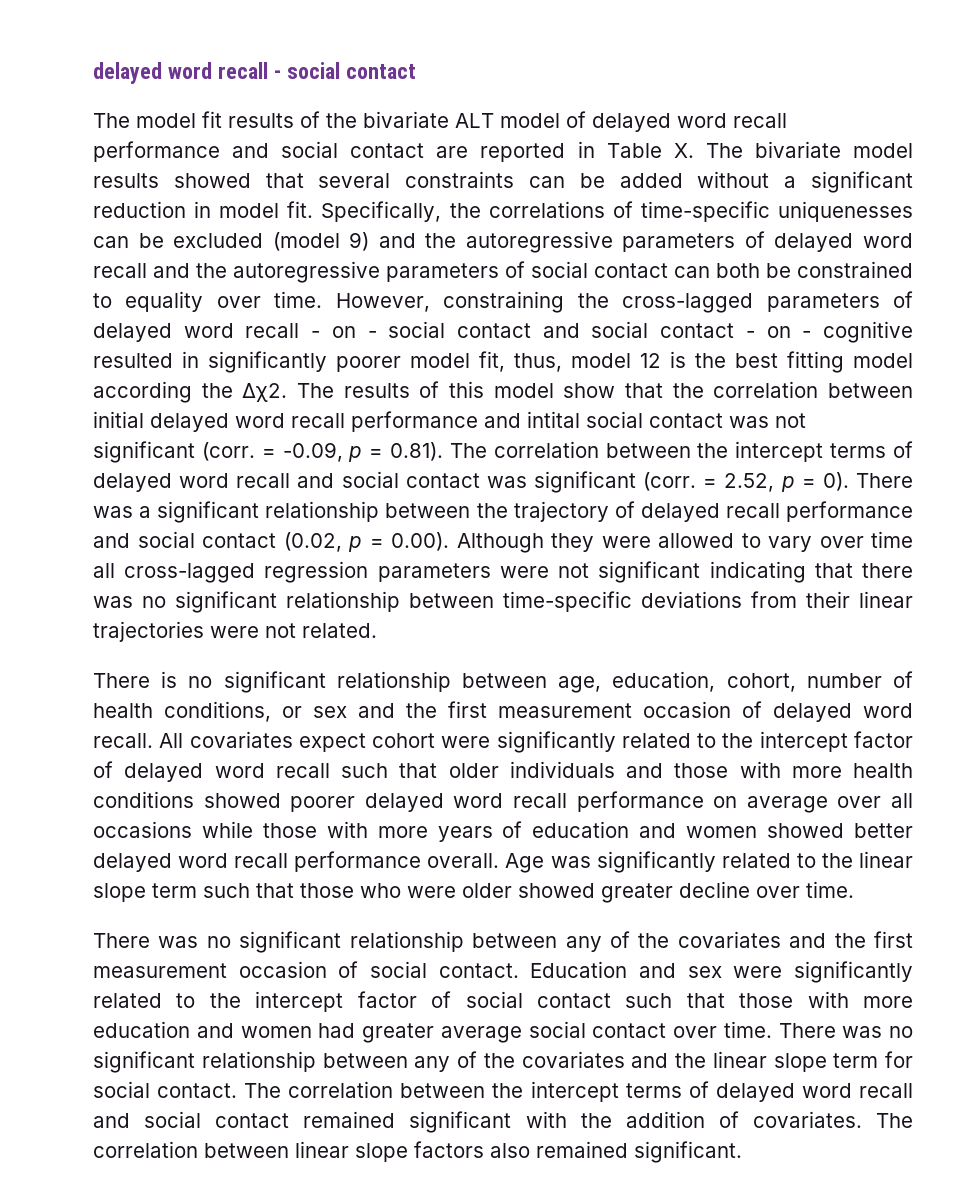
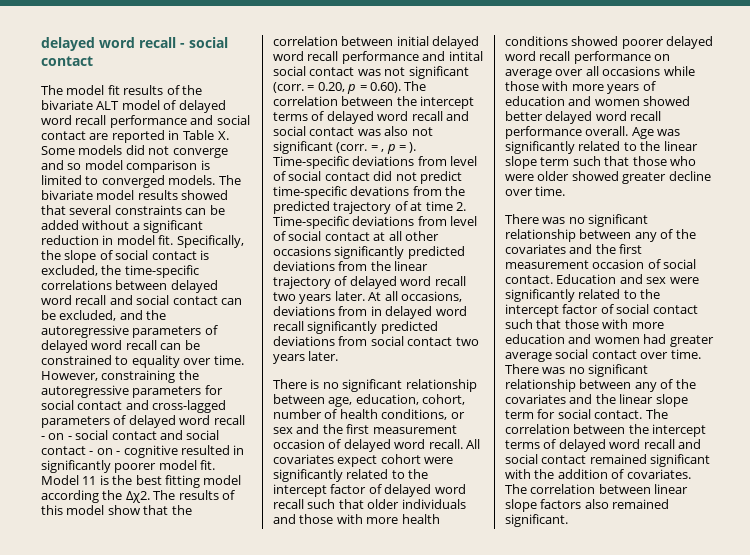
- The model fit results of the bivariate ALT model of delayed word recall performance and social contact are reported in Table X. The bivariate model results showed that several constraints can be added without a significant reduction in model fit.
+ The model fit results of the bivariate ALT model of delayed word recall performance and social contact are reported in Table X. Some models did not converge and so model comparison is limited to converged models. The bivariate model results showed that several constraints can be added without a significant reduction in model fit.
- Specifically, the correlations of time-specific uniquenesses can be excluded (model 9) and the autoregressive parameters of delayed word recall and the autoregressive parameters of social contact can both be constrained to equality over time.
+ Specifically, the slope of social contact is excluded, the time-specific correlations between delayed word recall and social contact can be excluded, and the autoregressive parameters of delayed word recall can be constrained to equality over time.
- However, constraining the cross-lagged parameters of delayed word recall - on - social contact and social contact - on - cognitive resulted in significantly poorer model fit, thus, model 12 is the best fitting model according the ∆χ2.
+ However, constraining the autoregressive parameters for social contact and cross-lagged parameters of delayed word recall - on - social contact and social contact - on - cognitive resulted in significantly poorer model fit. Model 11 is the best fitting model according the ∆χ2.
- = -0.09, p = 0.81). The correlation between the intercept terms of delayed word recall and social contact was significant (corr. = 2.52, p = 0). There was a significant relationship between the trajectory of delayed recall performance and social contact (0.02, p = 0.00). Although they were allowed to vary over time all cross-lagged regression parameters were not significant indicating that there was no significant relationship between time-specific deviations from their linear trajectories were not related.
+ = 0.20, p = 0.60). The correlation between the intercept terms of delayed word recall and social contact was also not significant (corr. = , p = ). Time-specific deviations from level of social contact did not predict time-specific devations from the predicted trajectory of at time 2. Time-specific deviations from level of social contact at all other occasions significantly predicted deviations from the linear trajectory of delayed word recall two years later. At all occasions, deviations from in delayed word recall significantly predicted deviations from social contact two years later.

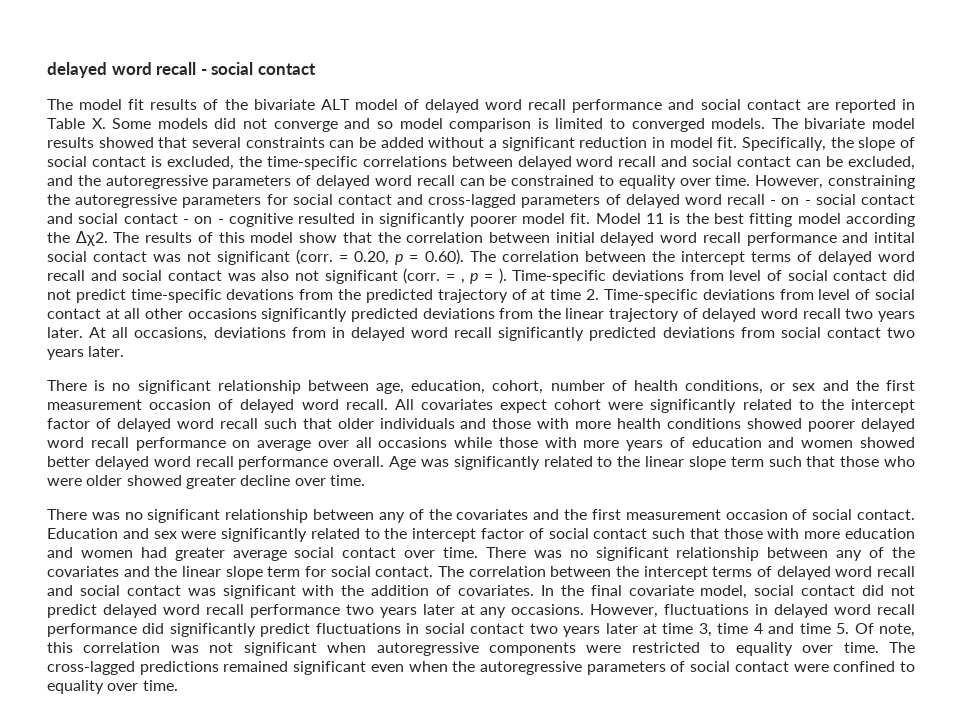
- The correlation between the intercept terms of delayed word recall and social contact remained significant with the addition of covariates.
+ The correlation between the intercept terms of delayed word recall and social contact was significant with the addition of covariates.
- The correlation between linear slope factors also remained significant.
+ In the final covariate model, social contact did not predict delayed word recall performance two years later at any occasions. However, fluctuations in delayed word recall performance did significantly predict fluctuations in social contact two years later at time 3, time 4 and time 5. Of note, this correlation was not significant when autoregressive components were restricted to equality over time. The cross-lagged predictions remained significant even when the autoregressive parameters of social contact were confined to equality over time.

